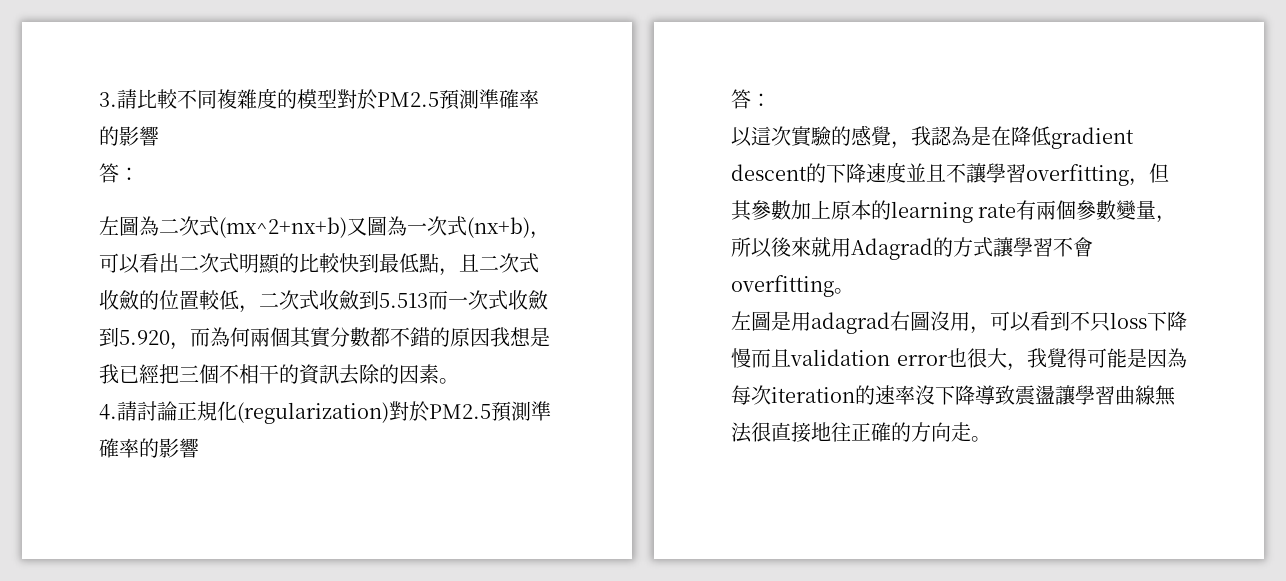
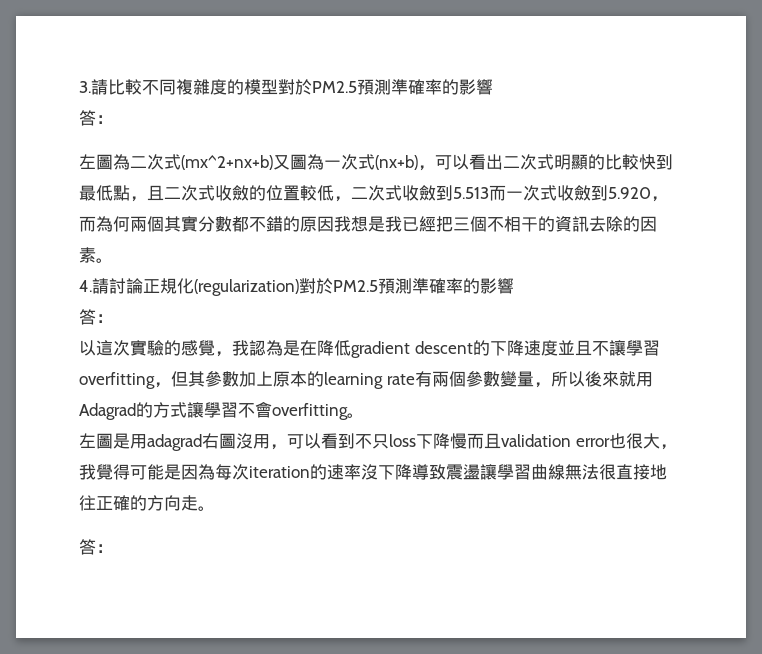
  左圖是用adagrad右圖沒用，可以看到不只loss下降慢而且validation error也很大，我覺得可能是因為每次iteration的速率沒下降導致震盪讓學習曲線無法很直接地往正確的方向走。
+ 答：

